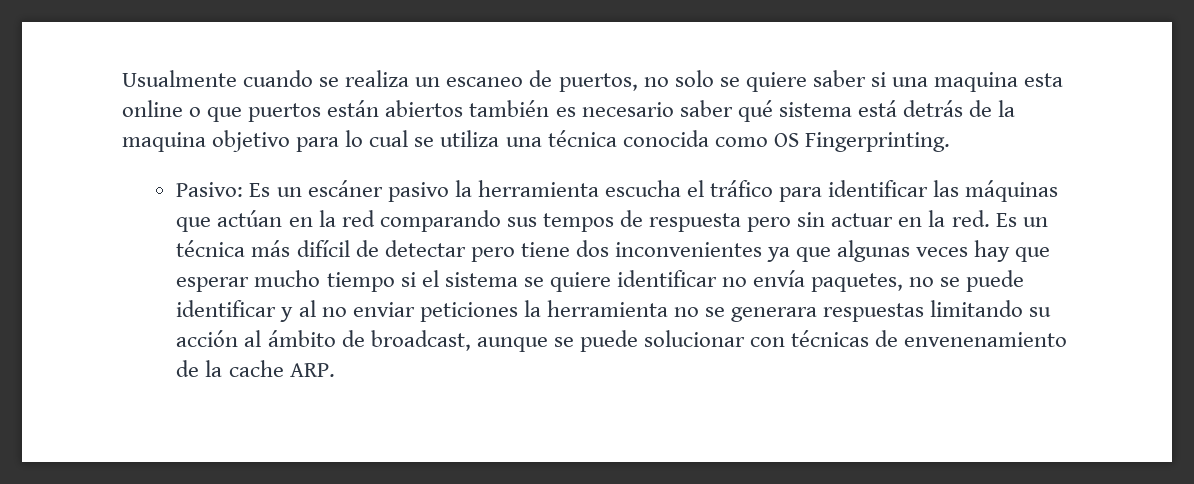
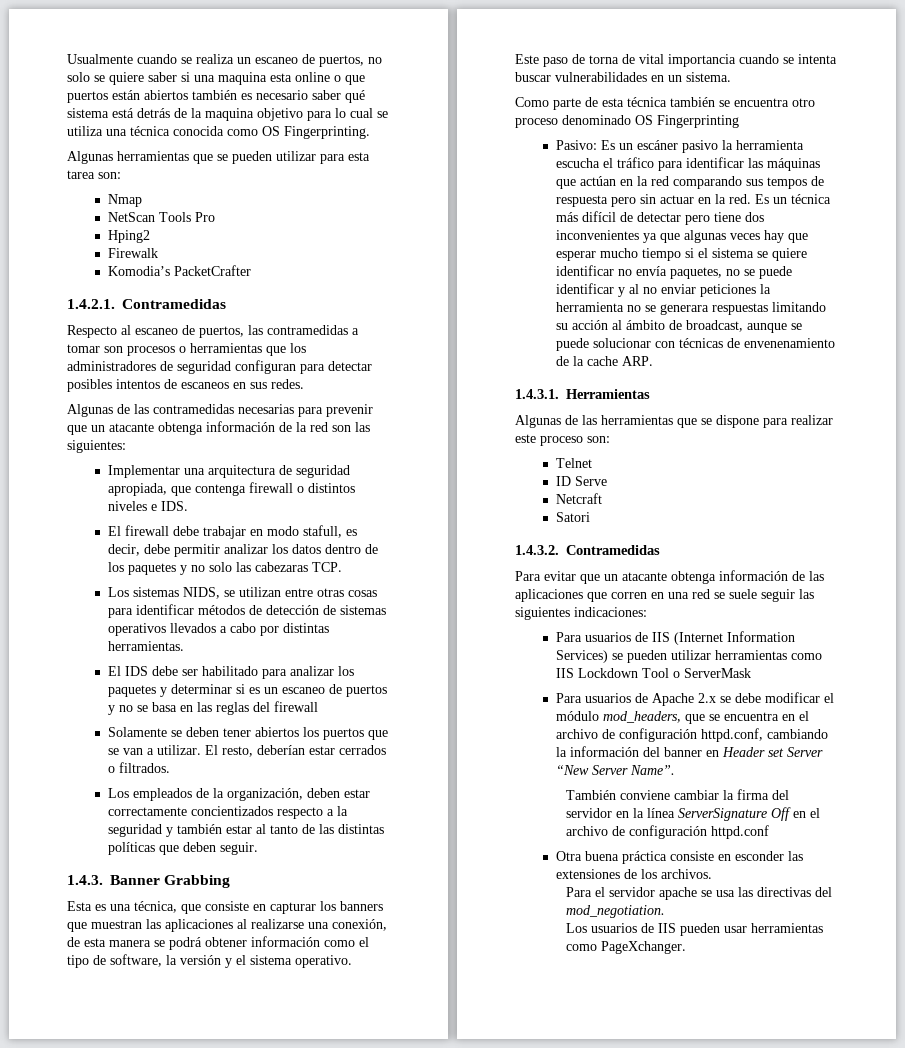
+ Algunas herramientas que se pueden utilizar para esta tarea son:
+ Nmap
+ NetScan Tools Pro
+ Hping2
+ Firewalk
+ Komodia’s PacketCrafter
+ 1.4.2.1. Contramedidas
+ Respecto al escaneo de puertos, las contramedidas a tomar son procesos o herramientas que los administradores de seguridad configuran para detectar posibles intentos de escaneos en sus redes.
+ Algunas de las contramedidas necesarias para prevenir que un atacante obtenga información de la red son las siguientes:
+ Implementar una arquitectura de seguridad apropiada, que contenga firewall o distintos niveles e IDS.
+ El firewall debe trabajar en modo stafull, es decir, debe permitir analizar los datos dentro de los paquetes y no solo las cabezaras TCP.
+ Los sistemas NIDS, se utilizan entre otras cosas para identificar métodos de detección de sistemas operativos llevados a cabo por distintas herramientas.
+ El IDS debe ser habilitado para analizar los paquetes y determinar si es un escaneo de puertos y no se basa en las reglas del firewall
+ Solamente se deben tener abiertos los puertos que se van a utilizar. El resto, deberían estar cerrados o filtrados.
+ Los empleados de la organización, deben estar correctamente concientizados respecto a la seguridad y también estar al tanto de las distintas políticas que deben seguir.
+ 1.4.3. Banner Grabbing
+ Esta es una técnica, que consiste en capturar los banners que muestran las aplicaciones al realizarse una conexión, de esta manera se podrá obtener información como el tipo de software, la versión y el sistema operativo.
+ Este paso de torna de vital importancia cuando se intenta buscar vulnerabilidades en un sistema.
+ Como parte de esta técnica también se encuentra otro proceso denominado OS Fingerprinting
+ 1.4.3.1. Herramientas
+ Algunas de las herramientas que se dispone para realizar este proceso son:
+ Telnet
+ ID Serve
+ Netcraft
+ Satori
+ 1.4.3.2. Contramedidas
+ Para evitar que un atacante obtenga información de las aplicaciones que corren en una red se suele seguir las siguientes indicaciones:
+ Para usuarios de IIS (Internet Information Services) se pueden utilizar herramientas como IIS Lockdown Tool o ServerMask
+ Para usuarios de Apache 2.x se debe modificar el módulo mod_headers, que se encuentra en el archivo de configuración httpd.conf, cambiando la información del banner en Header set Server “New Server Name”.
+ También conviene cambiar la firma del servidor en la línea ServerSignature Off en el archivo de configuración httpd.conf
+ Otra buena práctica consiste en esconder las extensiones de los archivos.
+ Para el servidor apache se usa las directivas del mod_negotiation.
+ Los usuarios de IIS pueden usar herramientas como PageXchanger.

